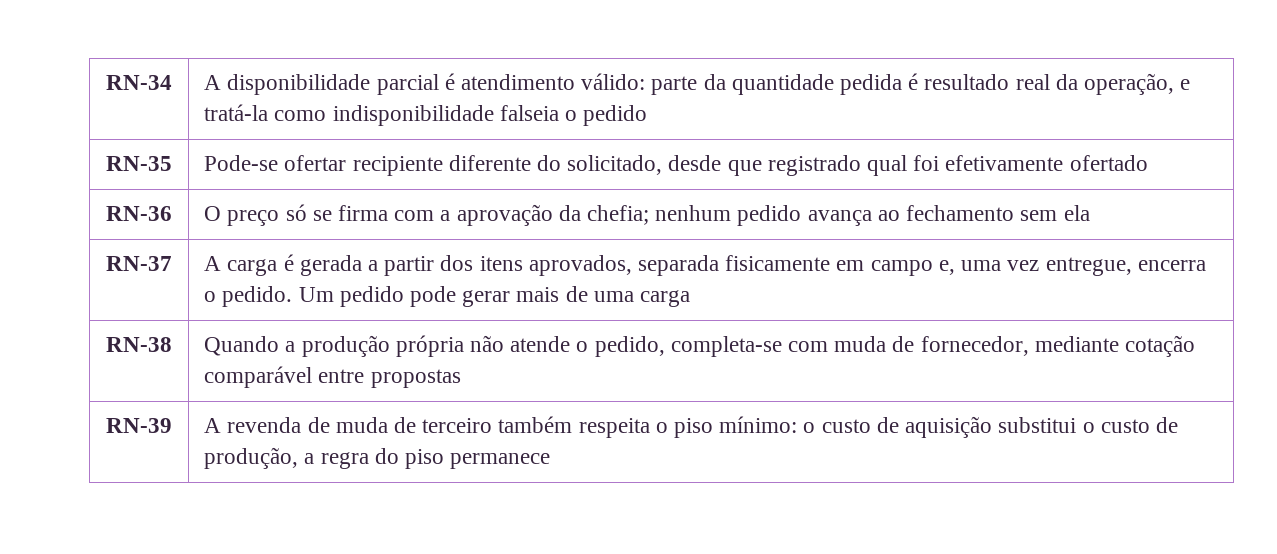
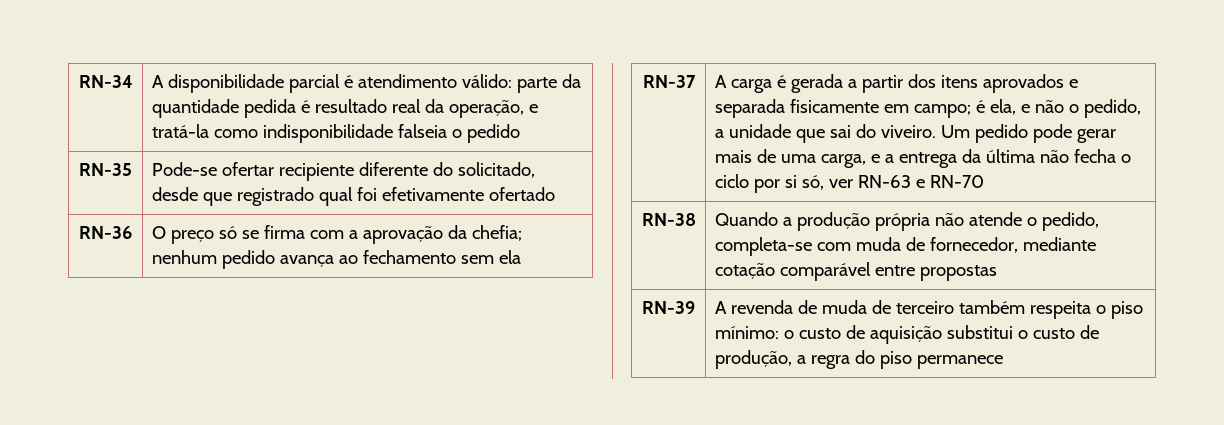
- A carga é gerada a partir dos itens aprovados, separada fisicamente em campo e, uma vez entregue, encerra o pedido.
+ A carga é gerada a partir dos itens aprovados e separada fisicamente em campo; é ela, e não o pedido, a unidade que sai do viveiro.
- Um pedido pode gerar mais de uma carga
+ Um pedido pode gerar mais de uma carga, e a entrega da última não fecha o ciclo por si só, ver RN-63 e RN-70

